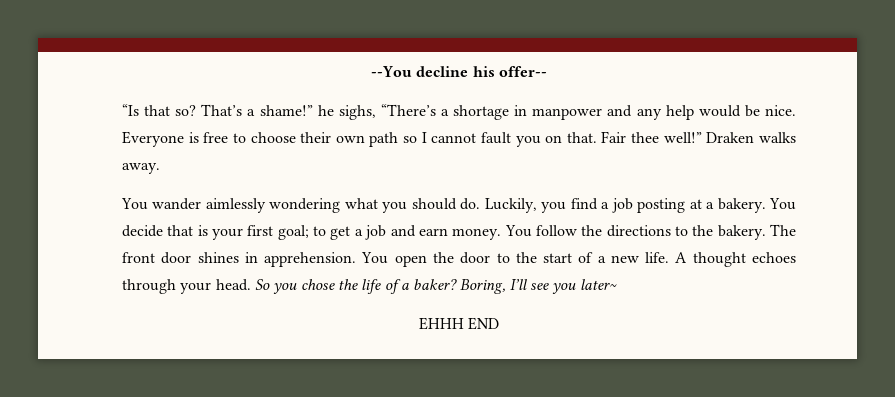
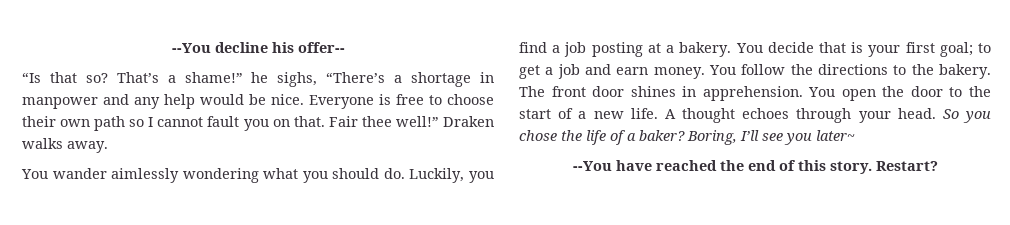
- EHHH END
+ --You have reached the end of this story. Restart?

